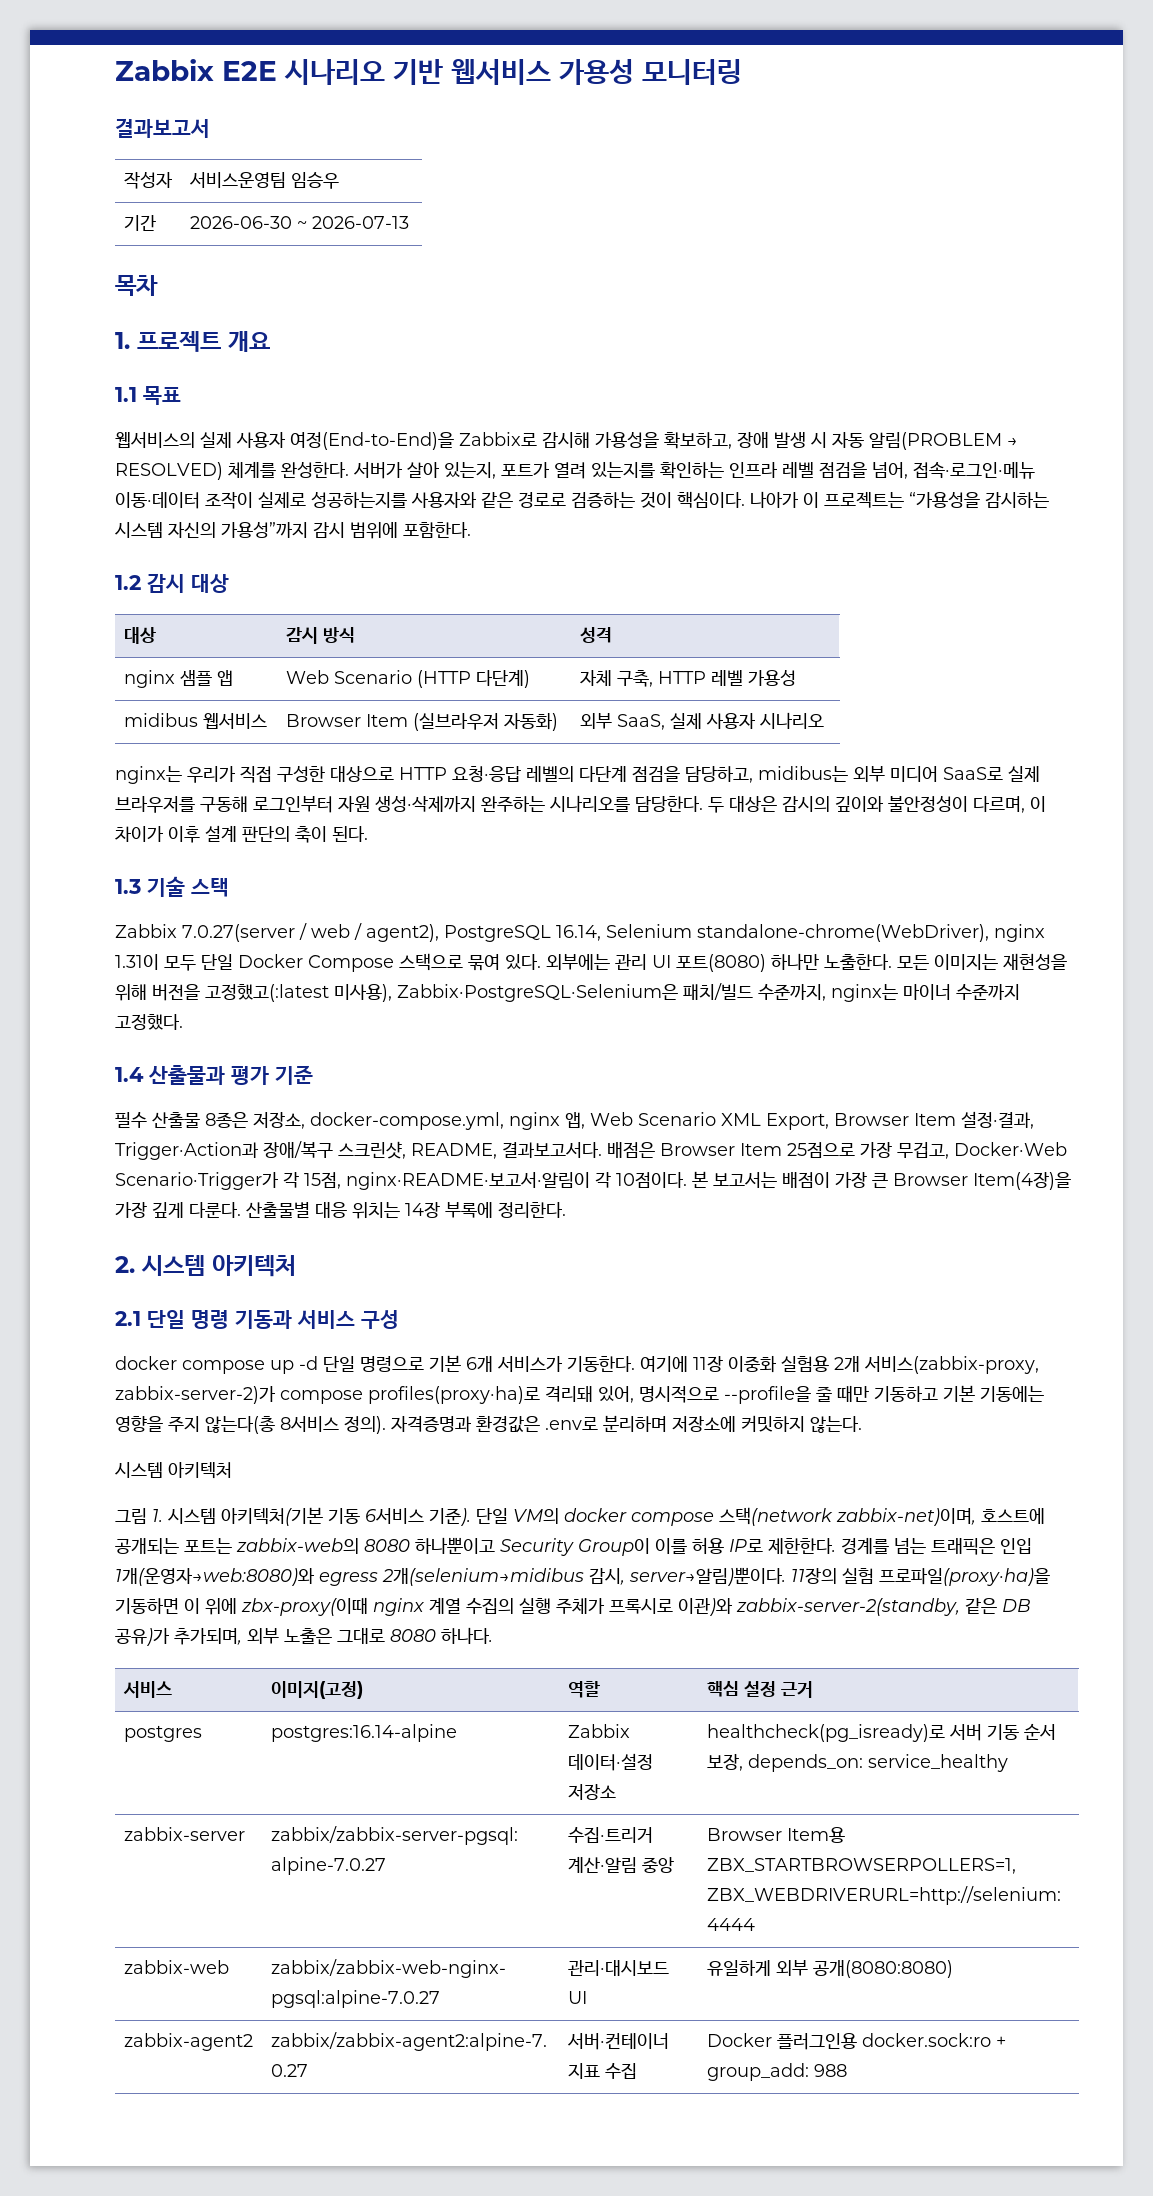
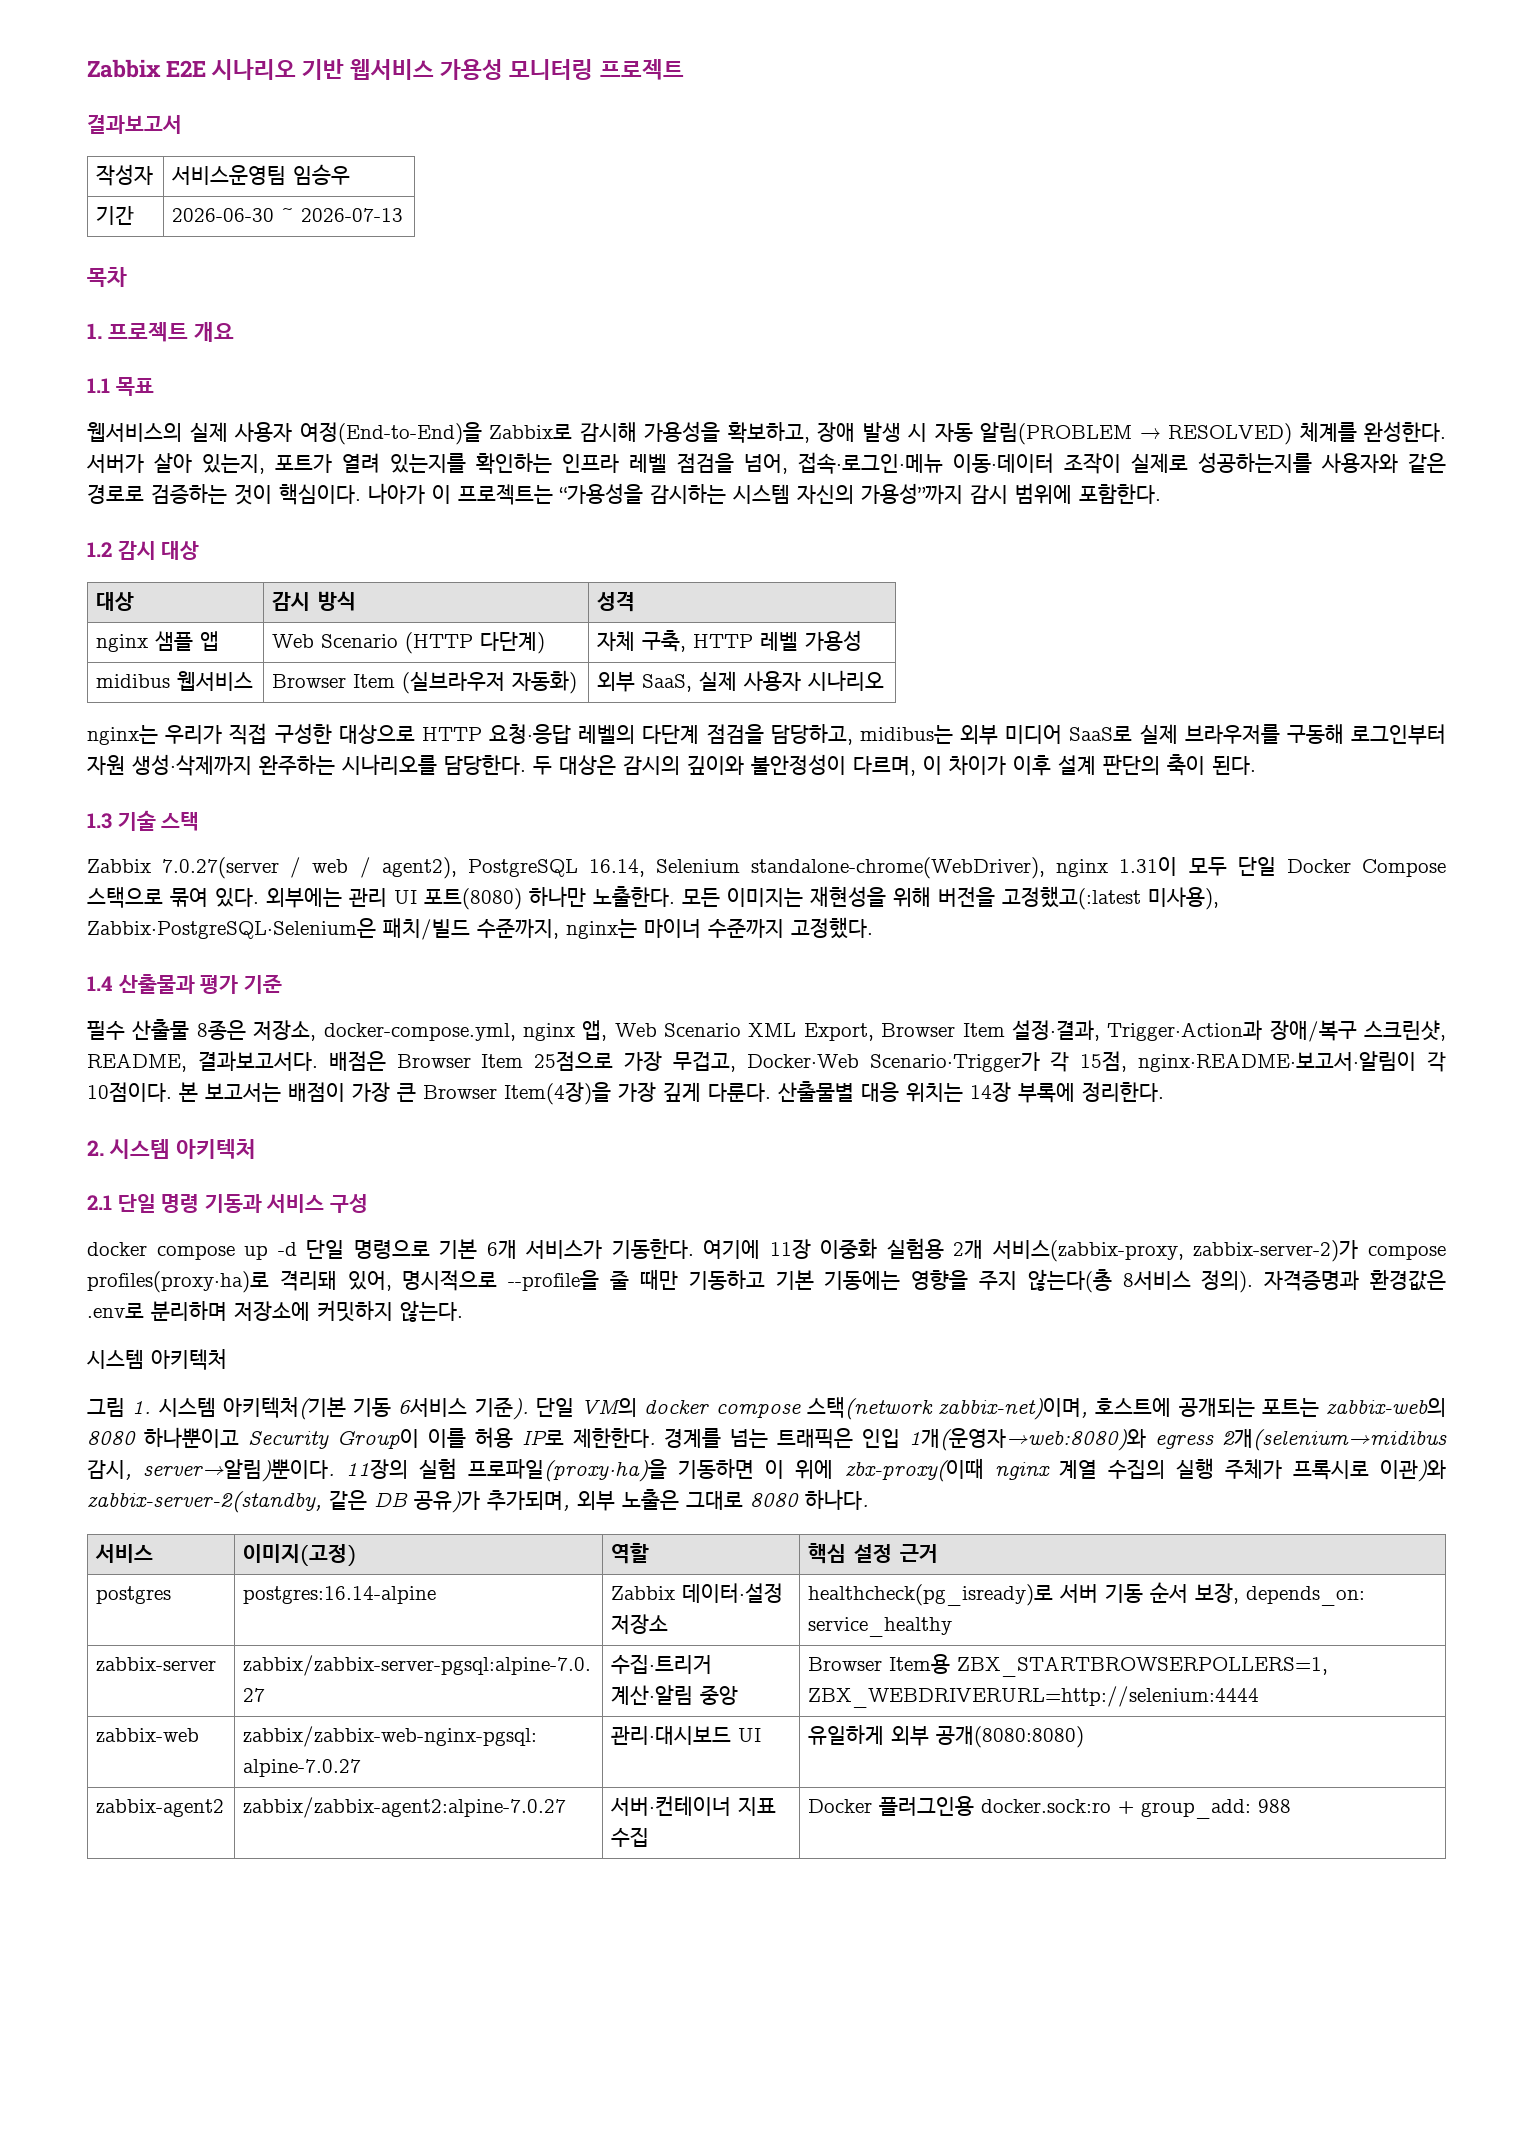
- Zabbix E2E 시나리오 기반 웹서비스 가용성 모니터링
+ Zabbix E2E 시나리오 기반 웹서비스 가용성 모니터링 프로젝트

